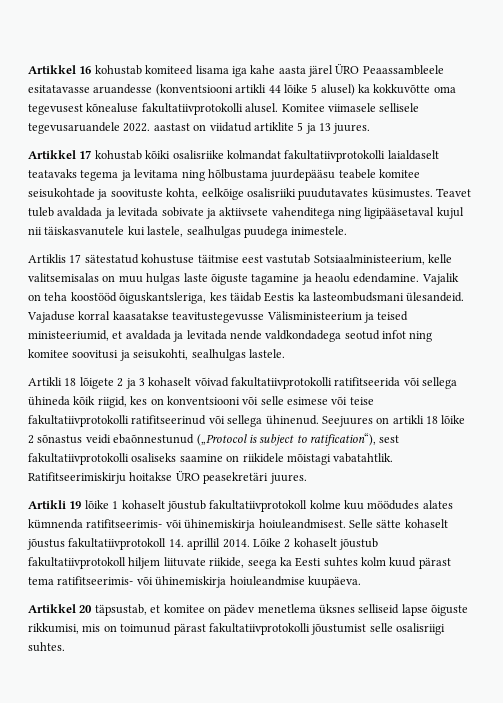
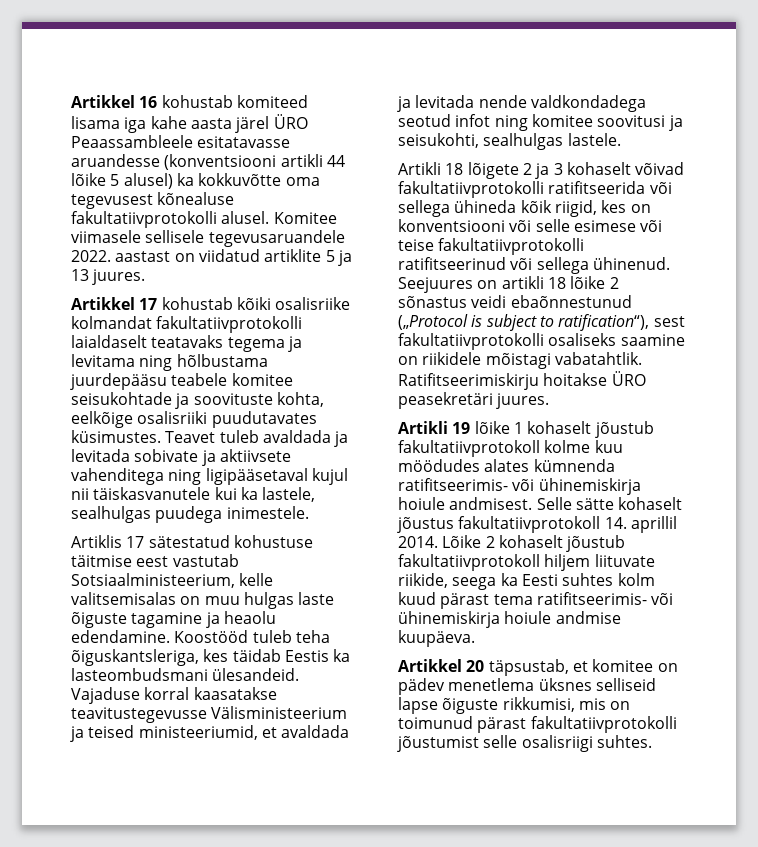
- Teavet tuleb avaldada ja levitada sobivate ja aktiivsete vahenditega ning ligipääsetaval kujul nii täiskasvanutele kui lastele, sealhulgas puudega inimestele.
+ Teavet tuleb avaldada ja levitada sobivate ja aktiivsete vahenditega ning ligipääsetaval kujul nii täiskasvanutele kui ka lastele, sealhulgas puudega inimestele.
- Vajalik on teha koostööd õiguskantsleriga, kes täidab Eestis ka lasteombudsmani ülesandeid.
+ Koostööd tuleb teha õiguskantsleriga, kes täidab Eestis ka lasteombudsmani ülesandeid.
- Artikli 19 lõike 1 kohaselt jõustub fakultatiivprotokoll kolme kuu möödudes alates kümnenda ratifitseerimis- või ühinemiskirja hoiuleandmisest.
+ Artikli 19 lõike 1 kohaselt jõustub fakultatiivprotokoll kolme kuu möödudes alates kümnenda ratifitseerimis- või ühinemiskirja hoiule andmisest.
- Lõike 2 kohaselt jõustub fakultatiivprotokoll hiljem liituvate riikide, seega ka Eesti suhtes kolm kuud pärast tema ratifitseerimis- või ühinemiskirja hoiuleandmise kuupäeva.
+ Lõike 2 kohaselt jõustub fakultatiivprotokoll hiljem liituvate riikide, seega ka Eesti suhtes kolm kuud pärast tema ratifitseerimis- või ühinemiskirja hoiule andmise kuupäeva.

